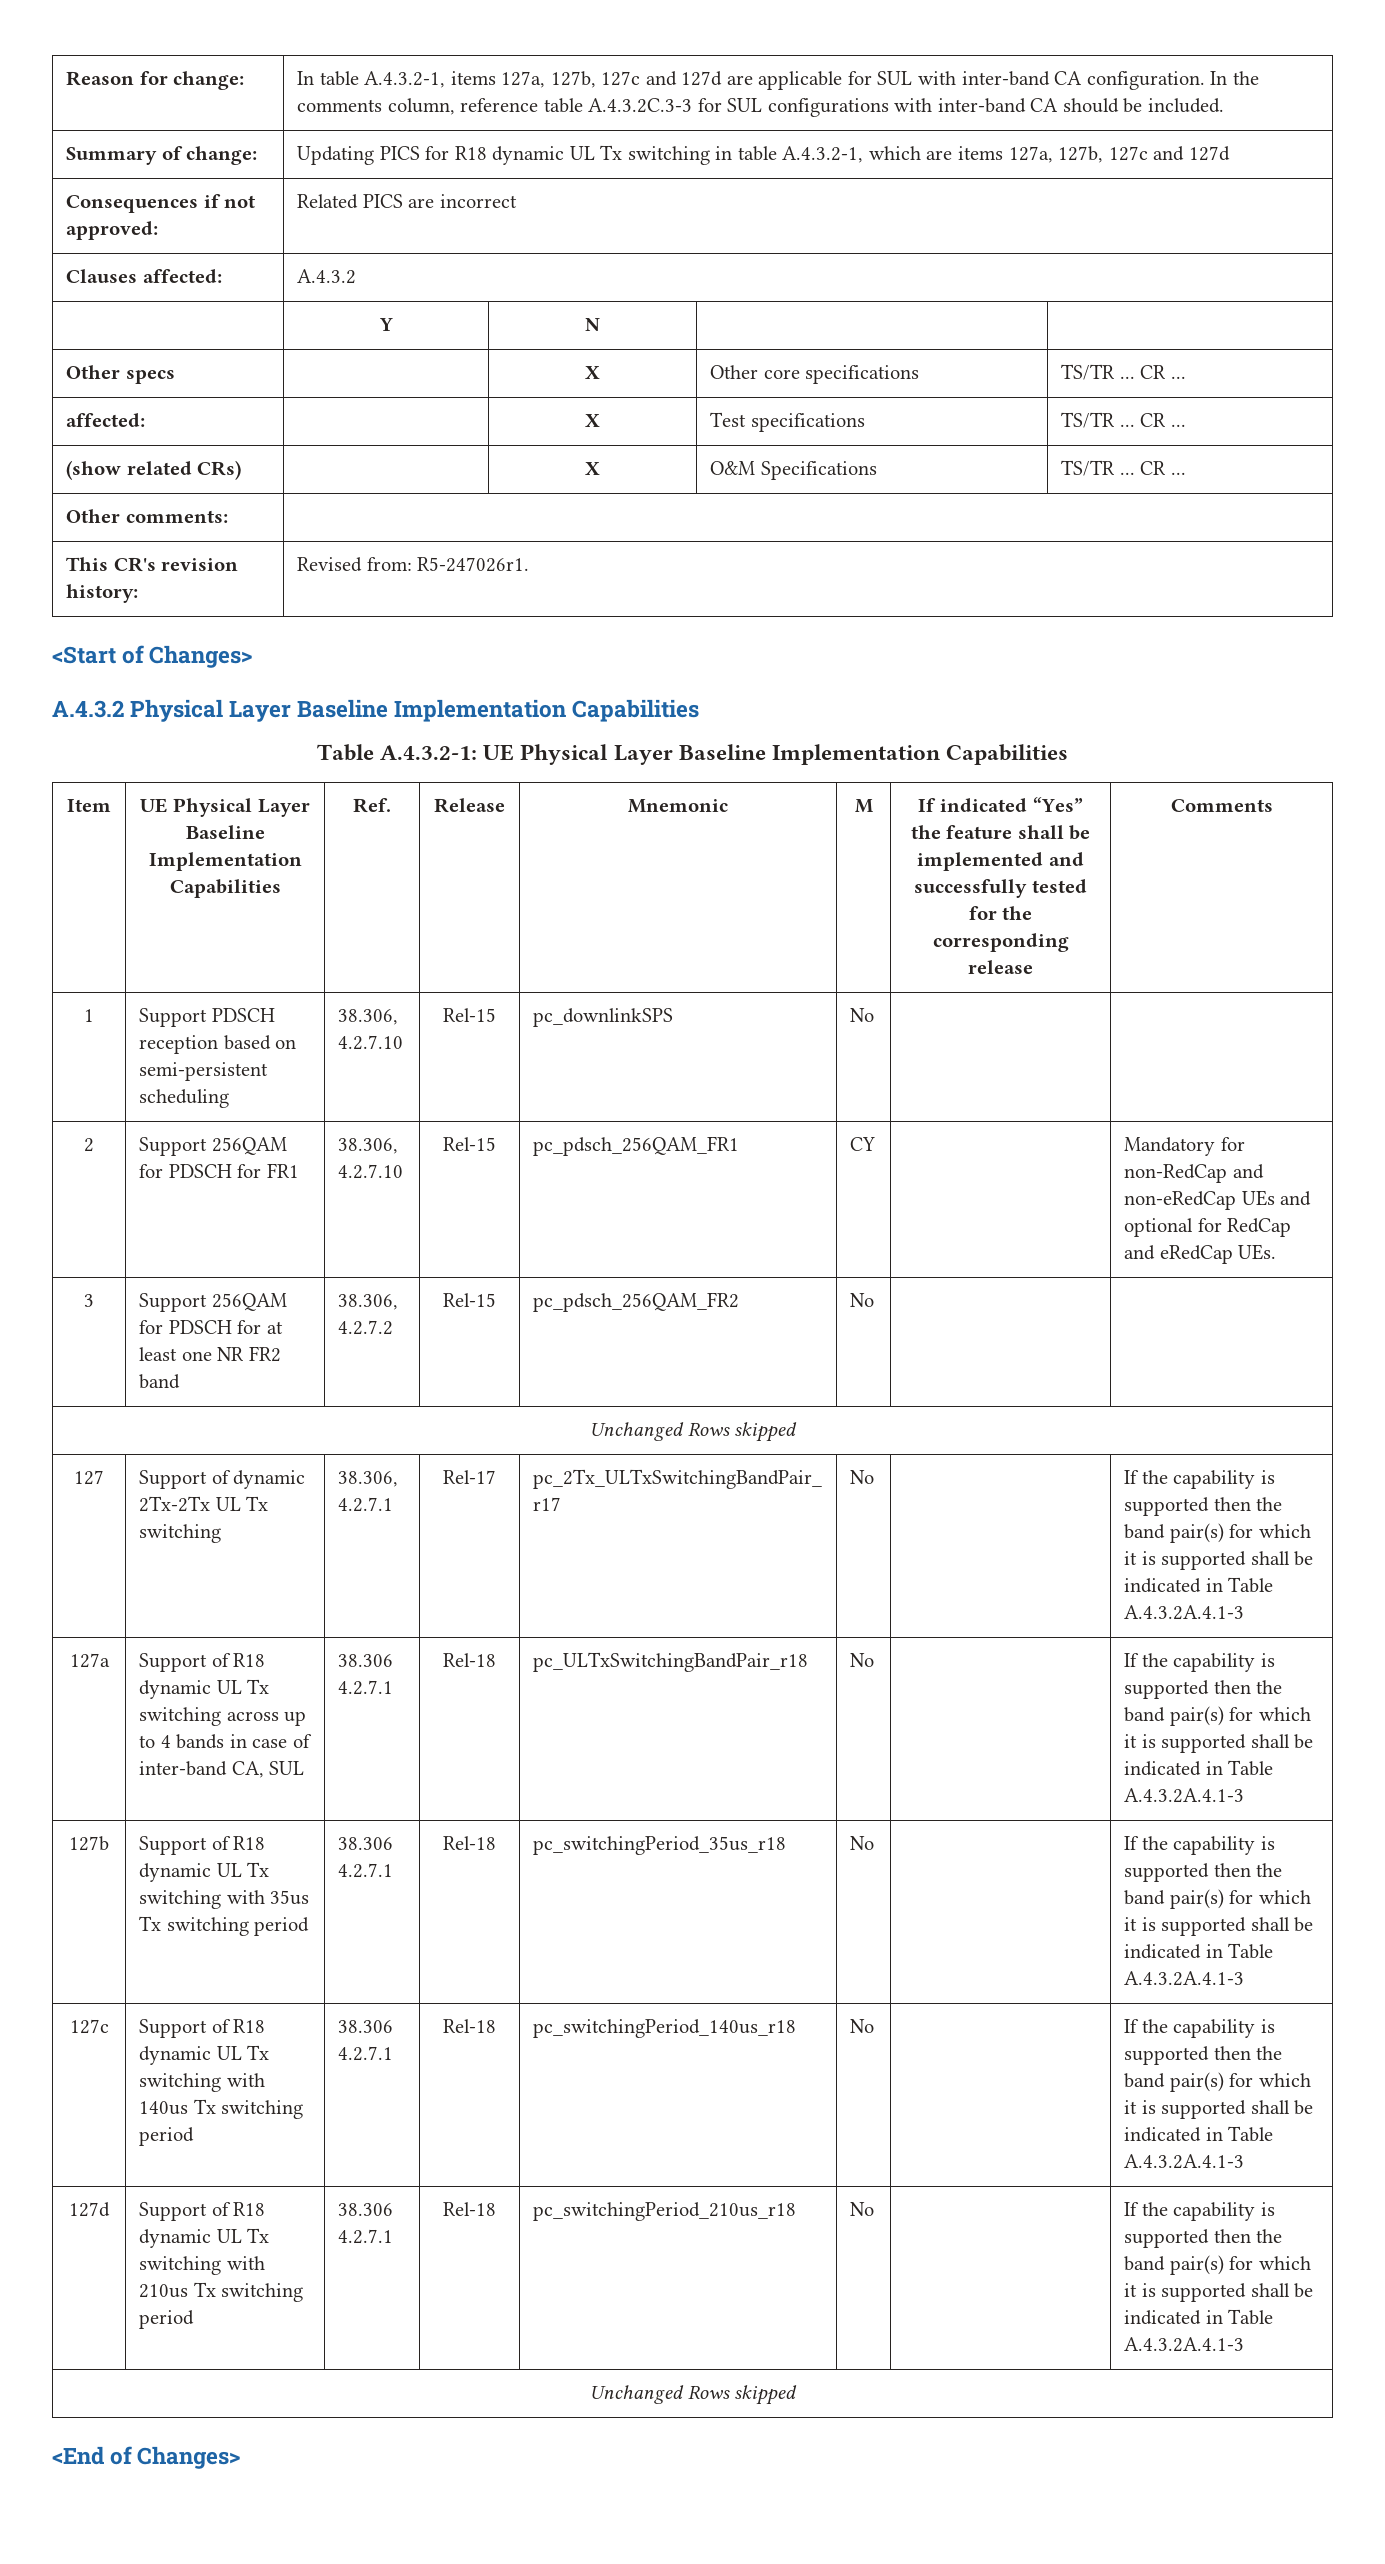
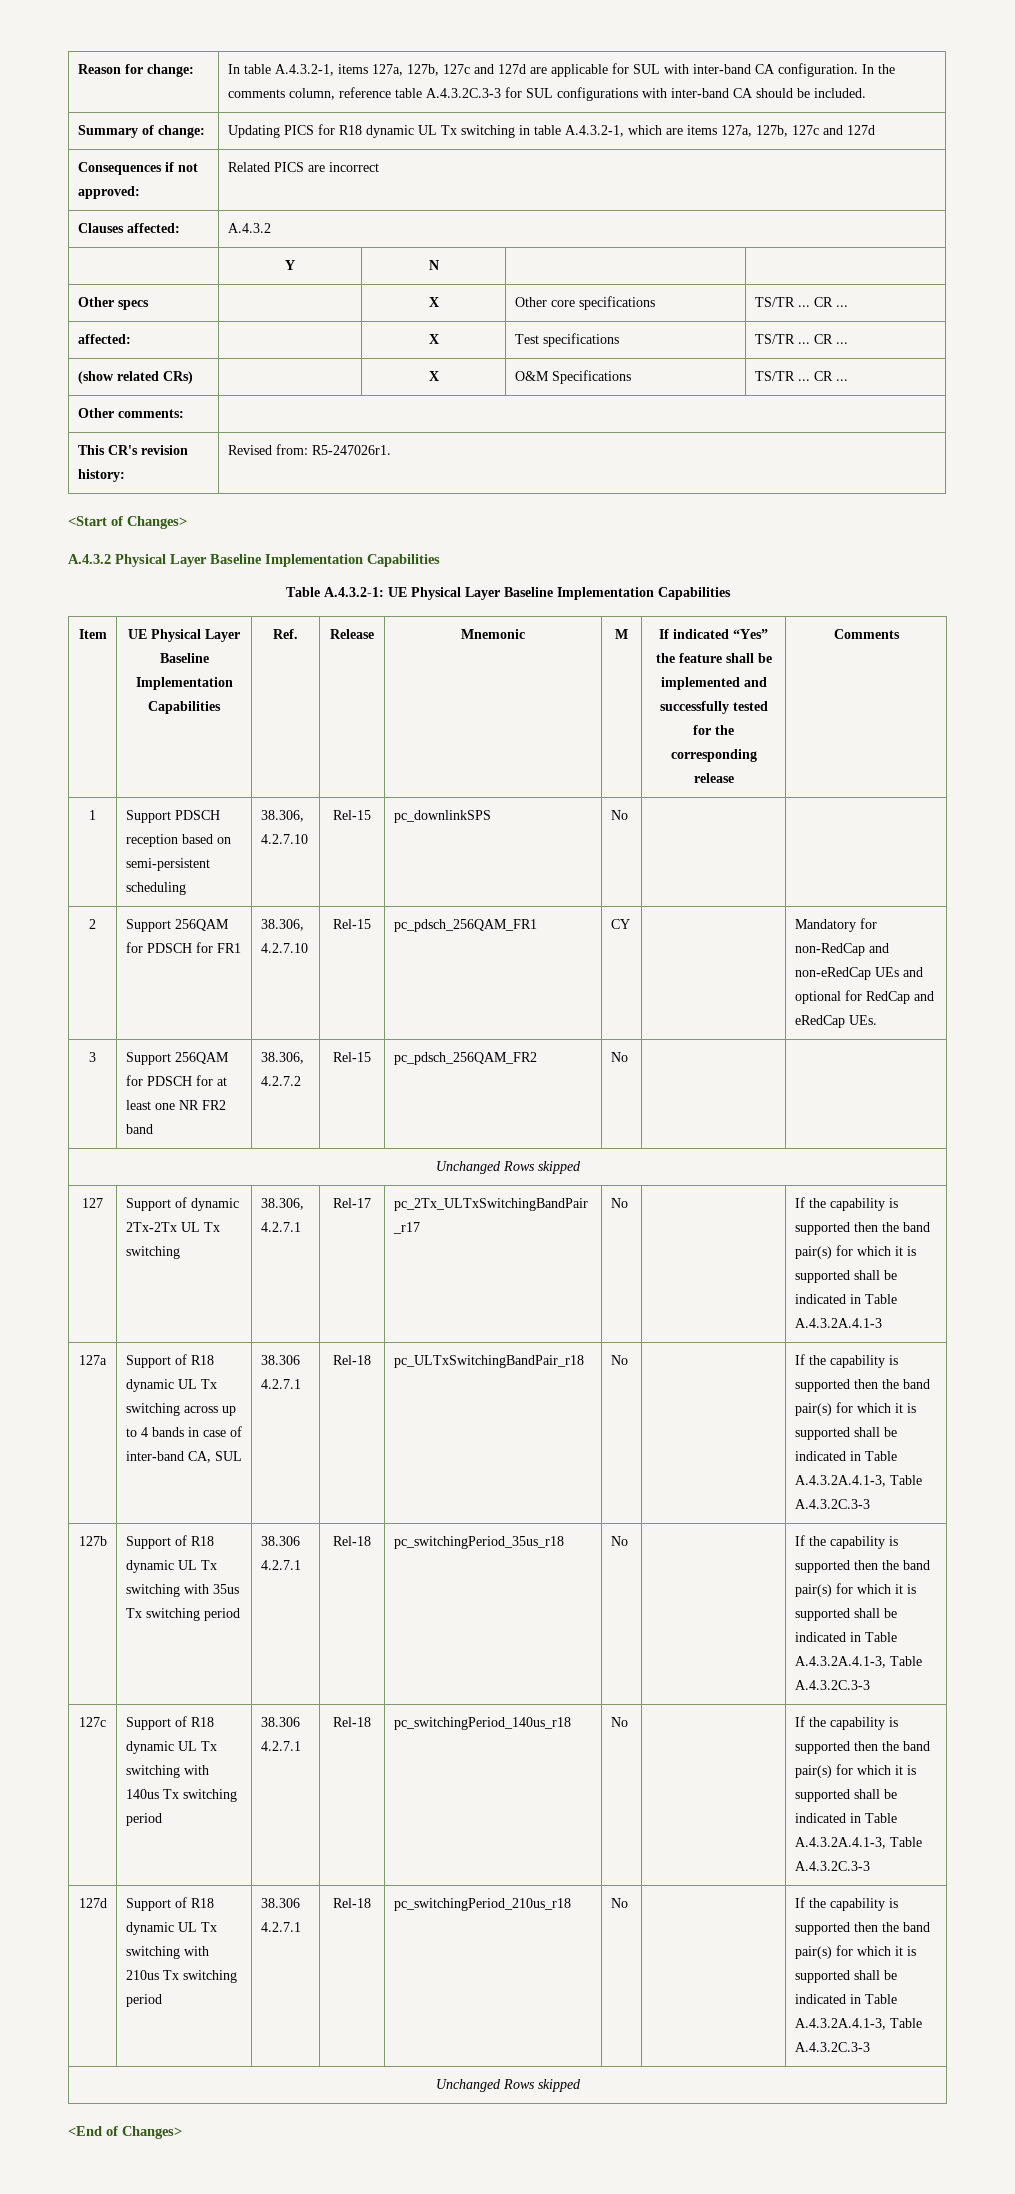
- pc_ULTxSwitchingBandPair_r18 | No | | If the capability is supported then the band pair(s) for which it is supported shall be indicated in Table A.4.3.2A.4.1-3
+ pc_ULTxSwitchingBandPair_r18 | No | | If the capability is supported then the band pair(s) for which it is supported shall be indicated in Table A.4.3.2A.4.1-3, Table A.4.3.2C.3-3
- 127b | Support of R18 dynamic UL Tx switching with 35us Tx switching period | 38.306 4.2.7.1 | Rel-18 | pc_switchingPeriod_35us_r18 | No | | If the capability is supported then the band pair(s) for which it is supported shall be indicated in Table A.4.3.2A.4.1-3
+ 127b | Support of R18 dynamic UL Tx switching with 35us Tx switching period | 38.306 4.2.7.1 | Rel-18 | pc_switchingPeriod_35us_r18 | No | | If the capability is supported then the band pair(s) for which it is supported shall be indicated in Table A.4.3.2A.4.1-3, Table A.4.3.2C.3-3
- 127c | Support of R18 dynamic UL Tx switching with 140us Tx switching period | 38.306 4.2.7.1 | Rel-18 | pc_switchingPeriod_140us_r18 | No | | If the capability is supported then the band pair(s) for which it is supported shall be indicated in Table A.4.3.2A.4.1-3
+ 127c | Support of R18 dynamic UL Tx switching with 140us Tx switching period | 38.306 4.2.7.1 | Rel-18 | pc_switchingPeriod_140us_r18 | No | | If the capability is supported then the band pair(s) for which it is supported shall be indicated in Table A.4.3.2A.4.1-3, Table A.4.3.2C.3-3
- 127d | Support of R18 dynamic UL Tx switching with 210us Tx switching period | 38.306 4.2.7.1 | Rel-18 | pc_switchingPeriod_210us_r18 | No | | If the capability is supported then the band pair(s) for which it is supported shall be indicated in Table A.4.3.2A.4.1-3
+ 127d | Support of R18 dynamic UL Tx switching with 210us Tx switching period | 38.306 4.2.7.1 | Rel-18 | pc_switchingPeriod_210us_r18 | No | | If the capability is supported then the band pair(s) for which it is supported shall be indicated in Table A.4.3.2A.4.1-3, Table A.4.3.2C.3-3

